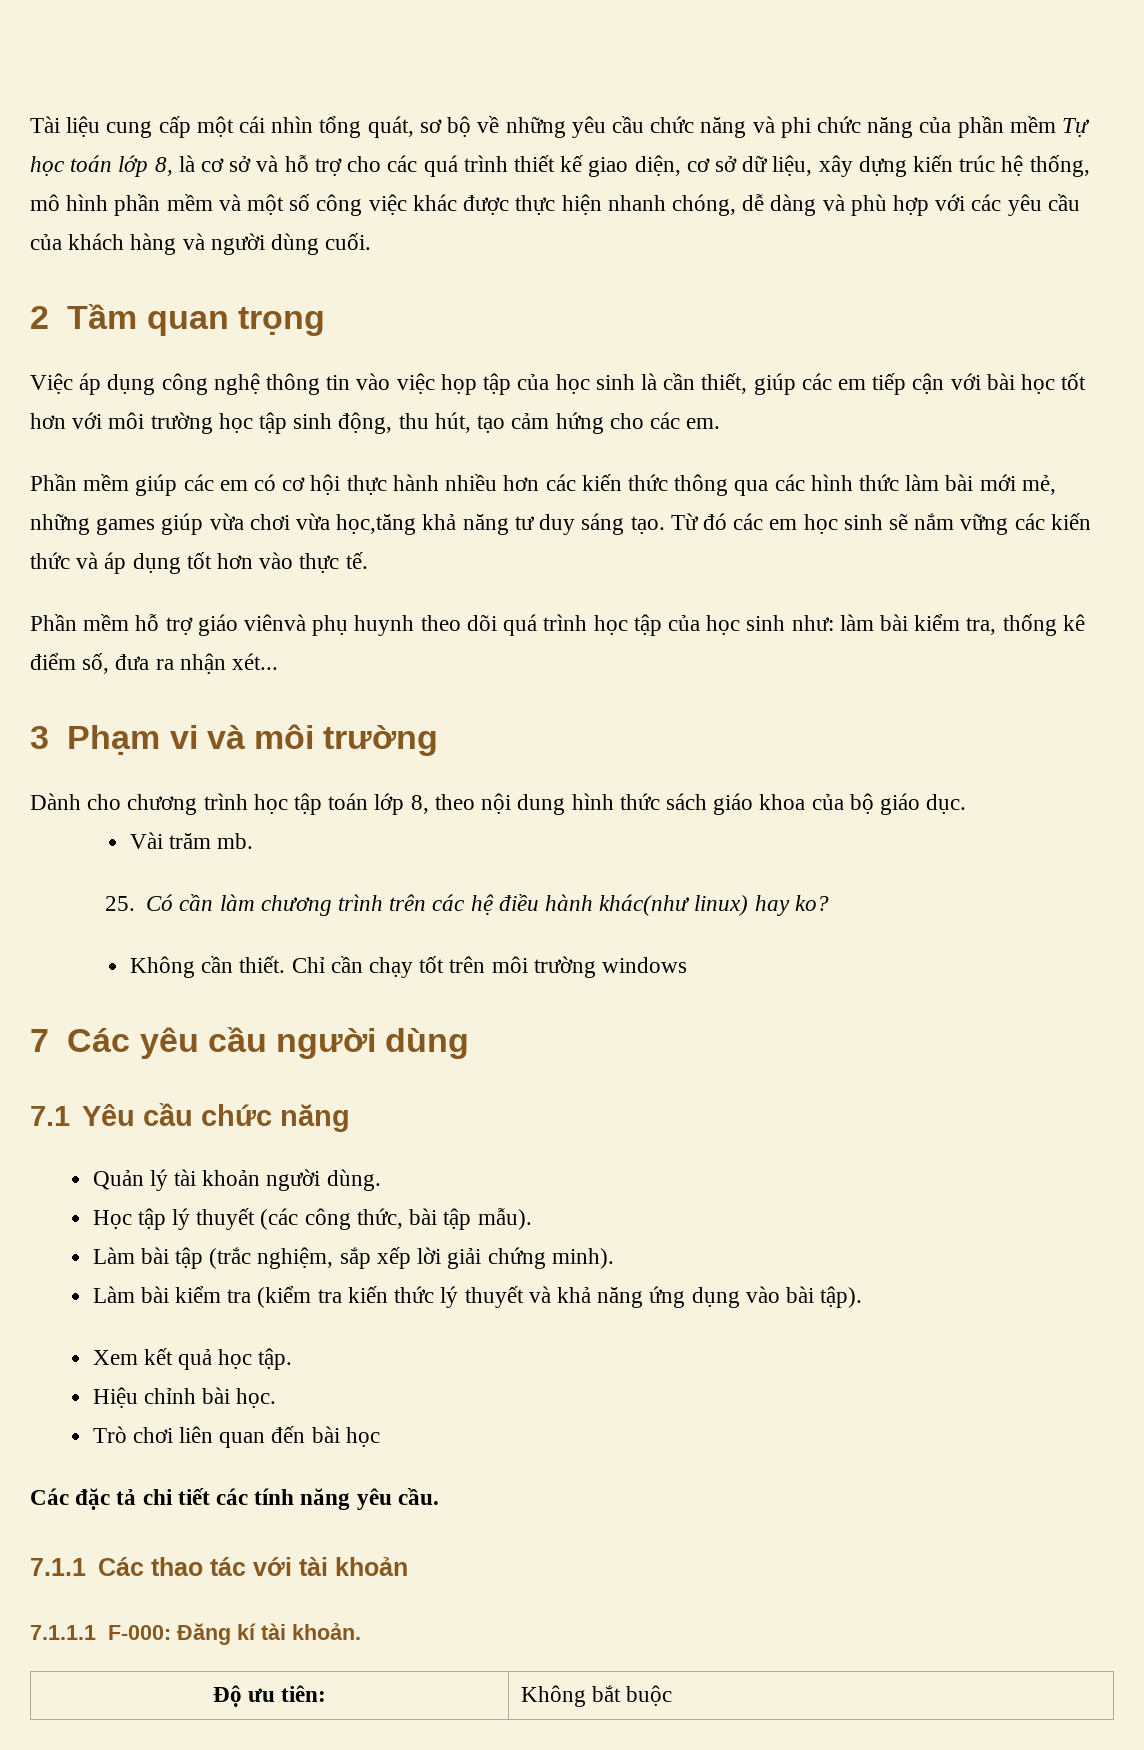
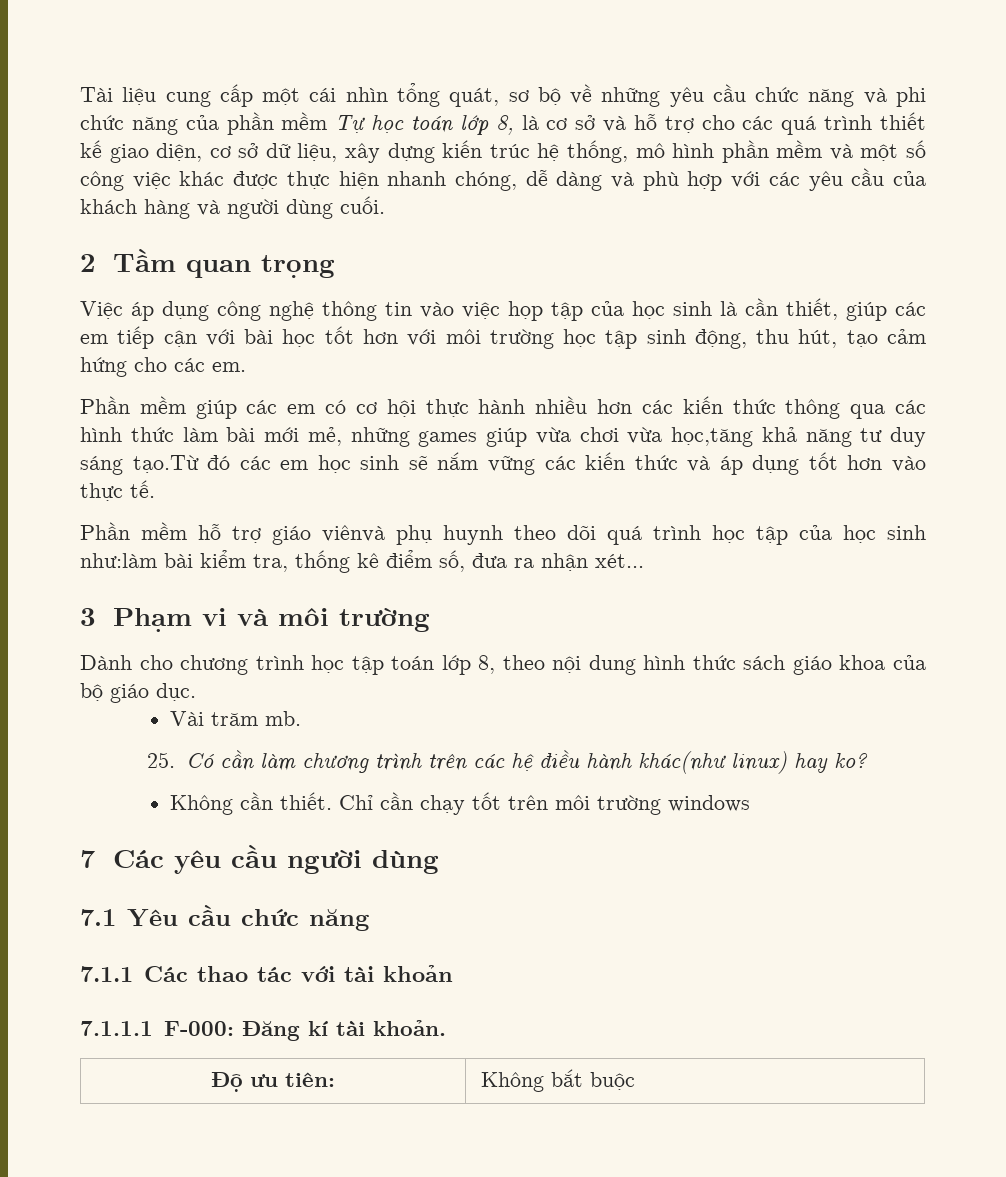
- Phần mềm giúp các em có cơ hội thực hành nhiều hơn các kiến thức thông qua các hình thức làm bài mới mẻ, những games giúp vừa chơi vừa học,tăng khả năng tư duy sáng tạo. Từ đó các em học sinh sẽ nắm vững các kiến thức và áp dụng tốt hơn vào thực tế.
+ Phần mềm giúp các em có cơ hội thực hành nhiều hơn các kiến thức thông qua các hình thức làm bài mới mẻ, những games giúp vừa chơi vừa học,tăng khả năng tư duy sáng tạo.Từ đó các em học sinh sẽ nắm vững các kiến thức và áp dụng tốt hơn vào thực tế.
- Phần mềm hỗ trợ giáo viênvà phụ huynh theo dõi quá trình học tập của học sinh như: làm bài kiểm tra, thống kê điểm số, đưa ra nhận xét...
+ Phần mềm hỗ trợ giáo viênvà phụ huynh theo dõi quá trình học tập của học sinh như:làm bài kiểm tra, thống kê điểm số, đưa ra nhận xét...
- Quản lý tài khoản người dùng.
- Học tập lý thuyết (các công thức, bài tập mẫu).
- Làm bài tập (trắc nghiệm, sắp xếp lời giải chứng minh).
- Làm bài kiểm tra (kiểm tra kiến thức lý thuyết và khả năng ứng dụng vào bài tập).
- Xem kết quả học tập.
- Hiệu chỉnh bài học.
- Trò chơi liên quan đến bài học
- Các đặc tả chi tiết các tính năng yêu cầu.

